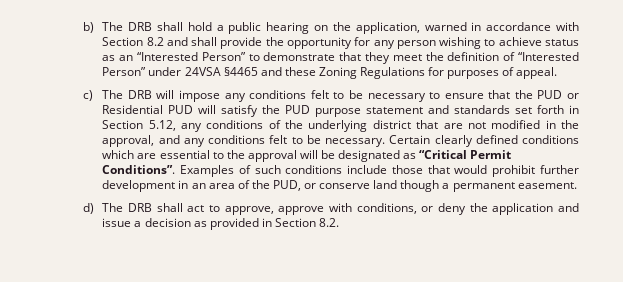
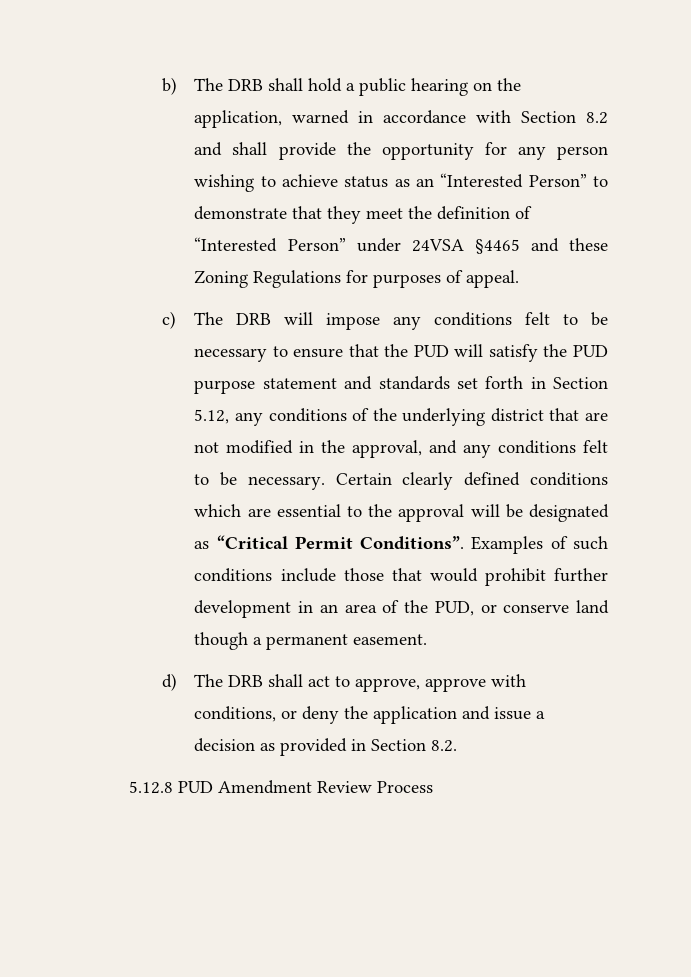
- c) The DRB will impose any conditions felt to be necessary to ensure that the PUD or Residential PUD will satisfy the PUD purpose statement and standards set forth in Section 5.12, any conditions of the underlying district that are not modified in the approval, and any conditions felt to be necessary.
+ c) The DRB will impose any conditions felt to be necessary to ensure that the PUD will satisfy the PUD purpose statement and standards set forth in Section 5.12, any conditions of the underlying district that are not modified in the approval, and any conditions felt to be necessary.
+ 5.12.8 PUD Amendment Review Process

